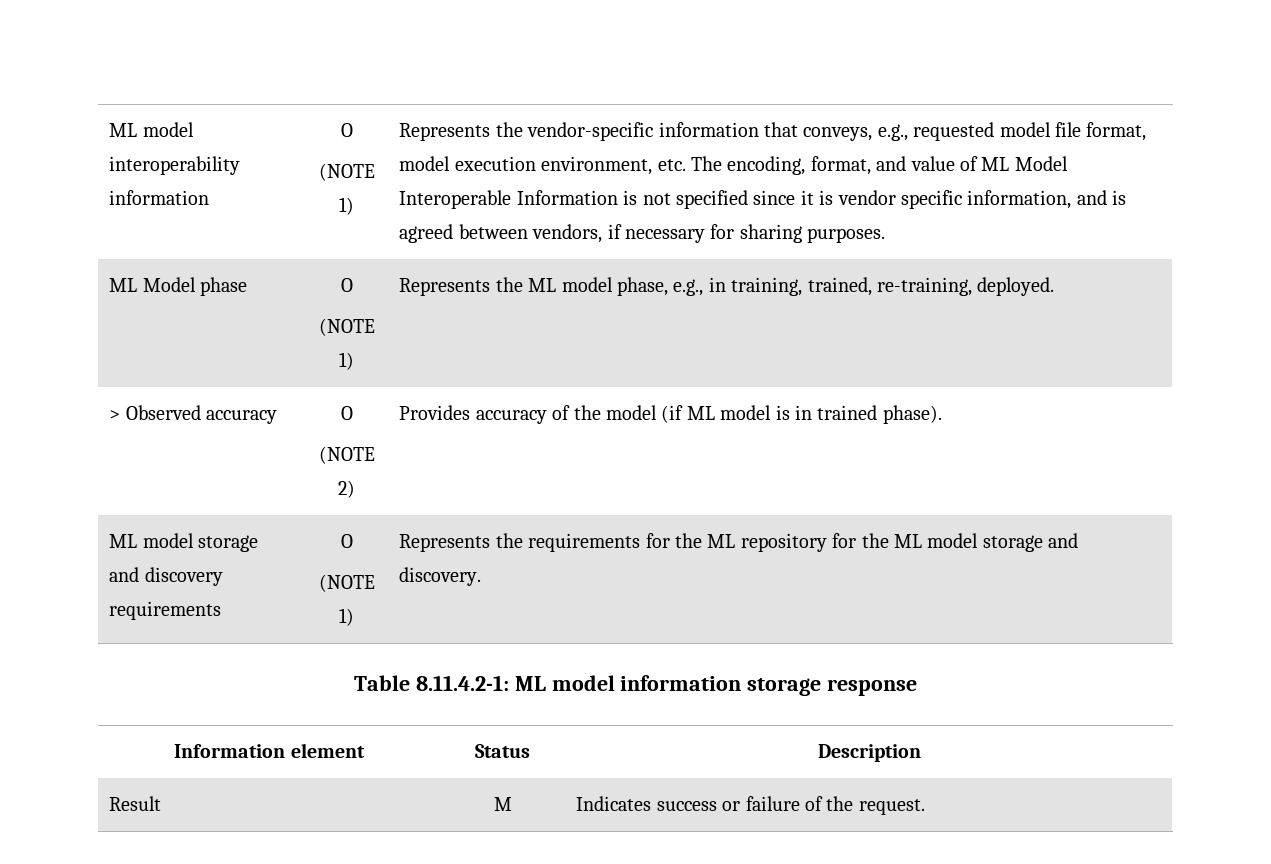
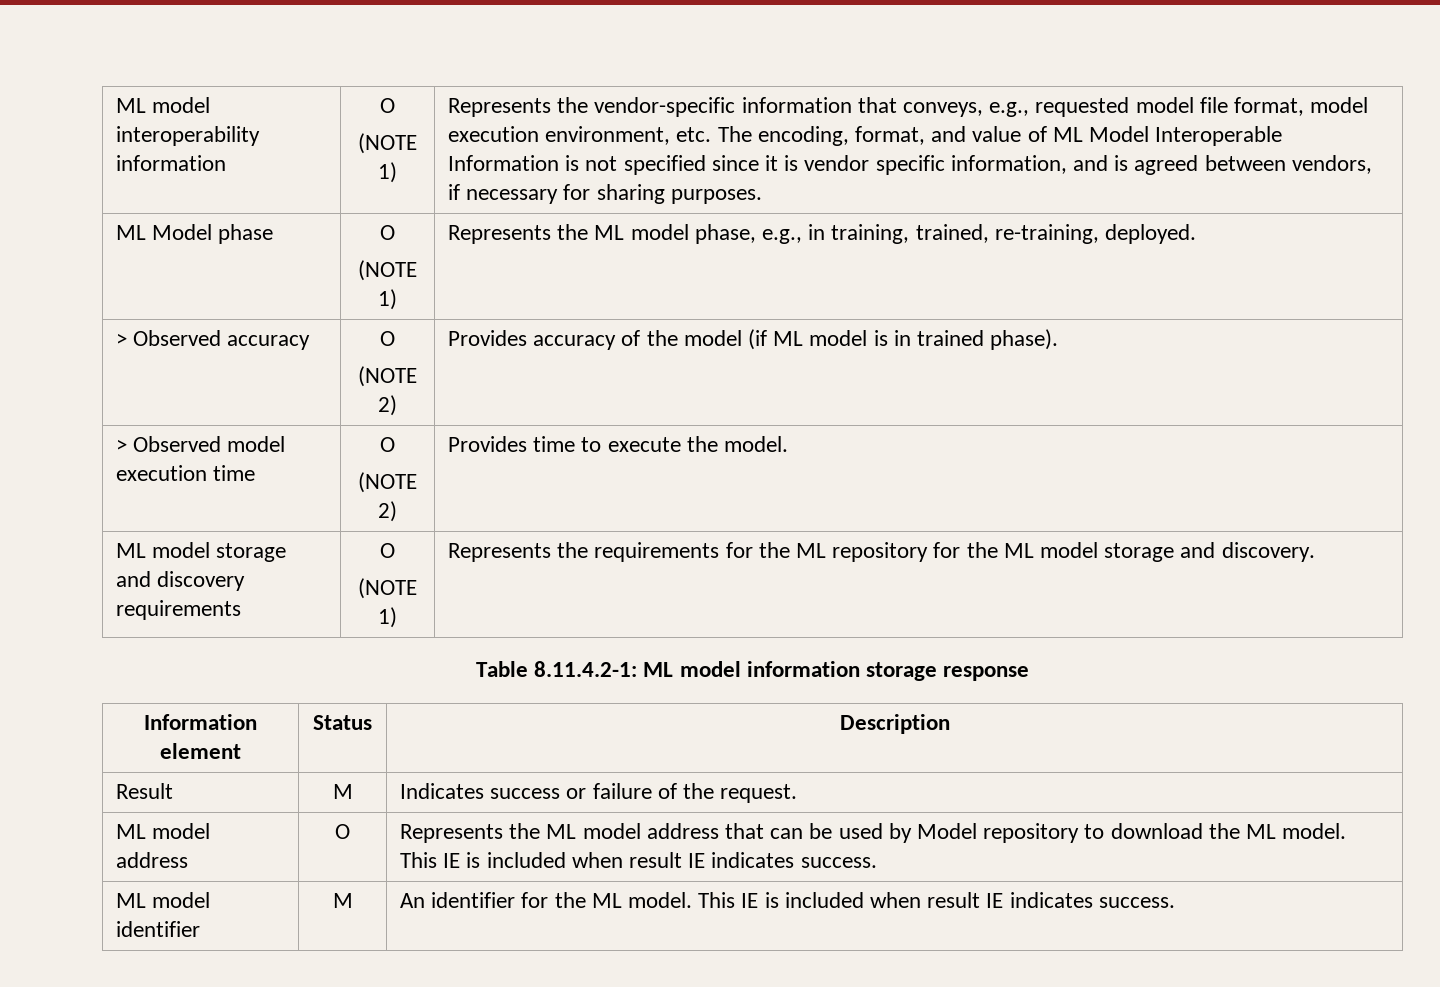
+ > Observed model execution time | O
+ (NOTE 2) | Provides time to execute the model.
+ ML model address | O | Represents the ML model address that can be used by Model repository to download the ML model. This IE is included when result IE indicates success.
+ ML model identifier | M | An identifier for the ML model. This IE is included when result IE indicates success.

